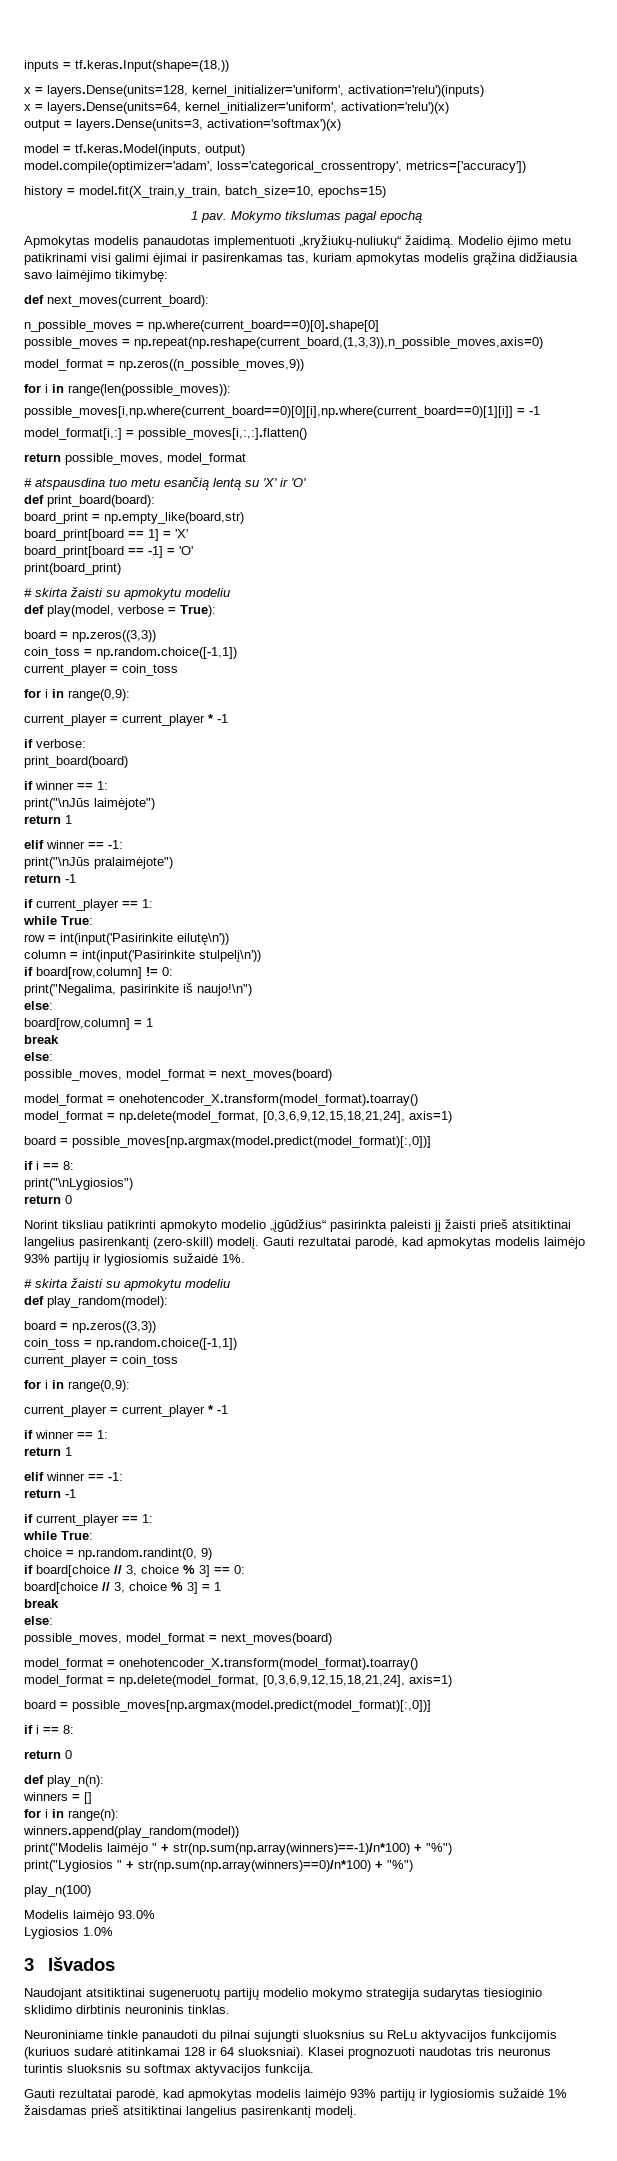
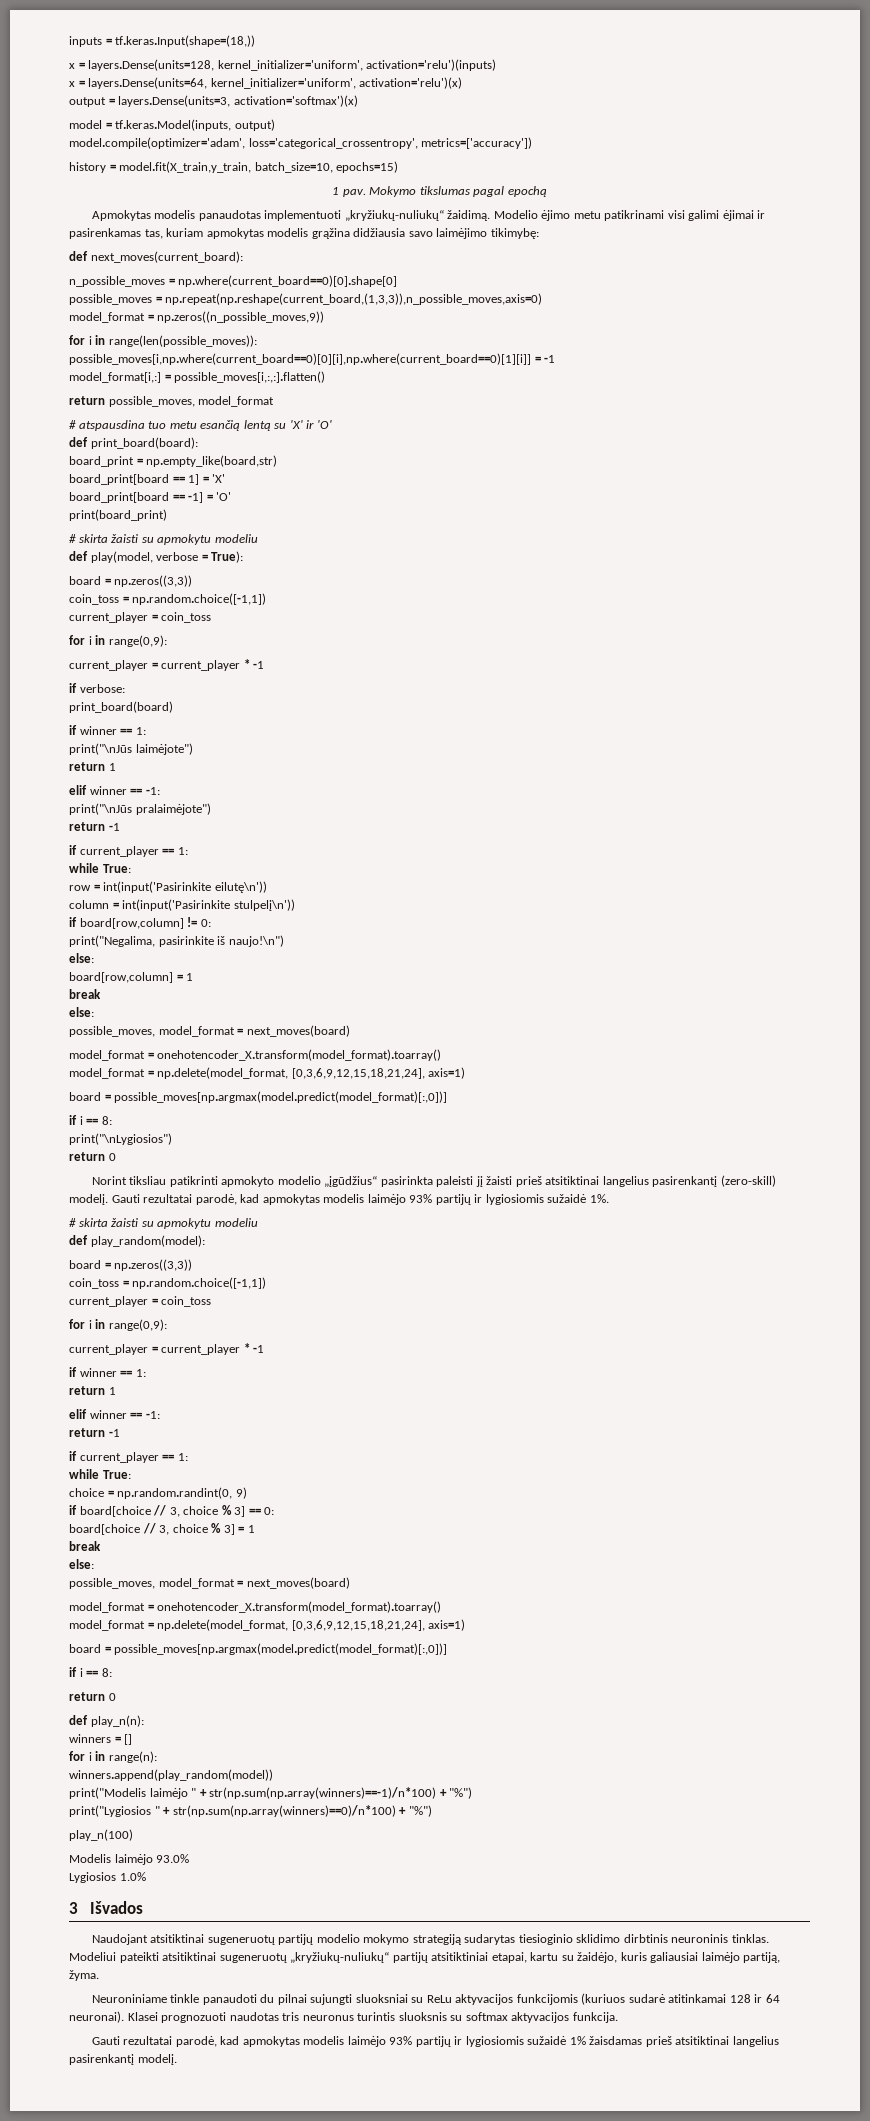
- Naudojant atsitiktinai sugeneruotų partijų modelio mokymo strategija sudarytas tiesioginio sklidimo dirbtinis neuroninis tinklas.
+ Naudojant atsitiktinai sugeneruotų partijų modelio mokymo strategiją sudarytas tiesioginio sklidimo dirbtinis neuroninis tinklas. Modeliui pateikti atsitiktinai sugeneruotų „kryžiukų-nuliukų“ partijų atsitiktiniai etapai, kartu su žaidėjo, kuris galiausiai laimėjo partiją, žyma.
- Neuroniniame tinkle panaudoti du pilnai sujungti sluoksnius su ReLu aktyvacijos funkcijomis (kuriuos sudarė atitinkamai 128 ir 64 sluoksniai).
+ Neuroniniame tinkle panaudoti du pilnai sujungti sluoksniai su ReLu aktyvacijos funkcijomis (kuriuos sudarė atitinkamai 128 ir 64 neuronai).

